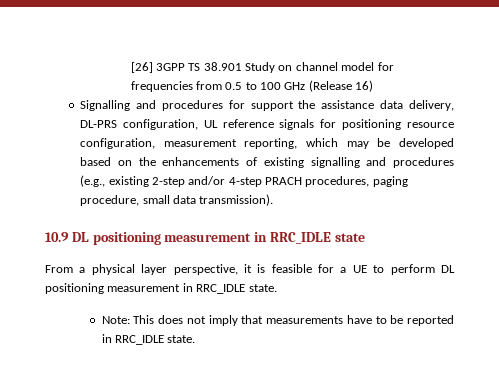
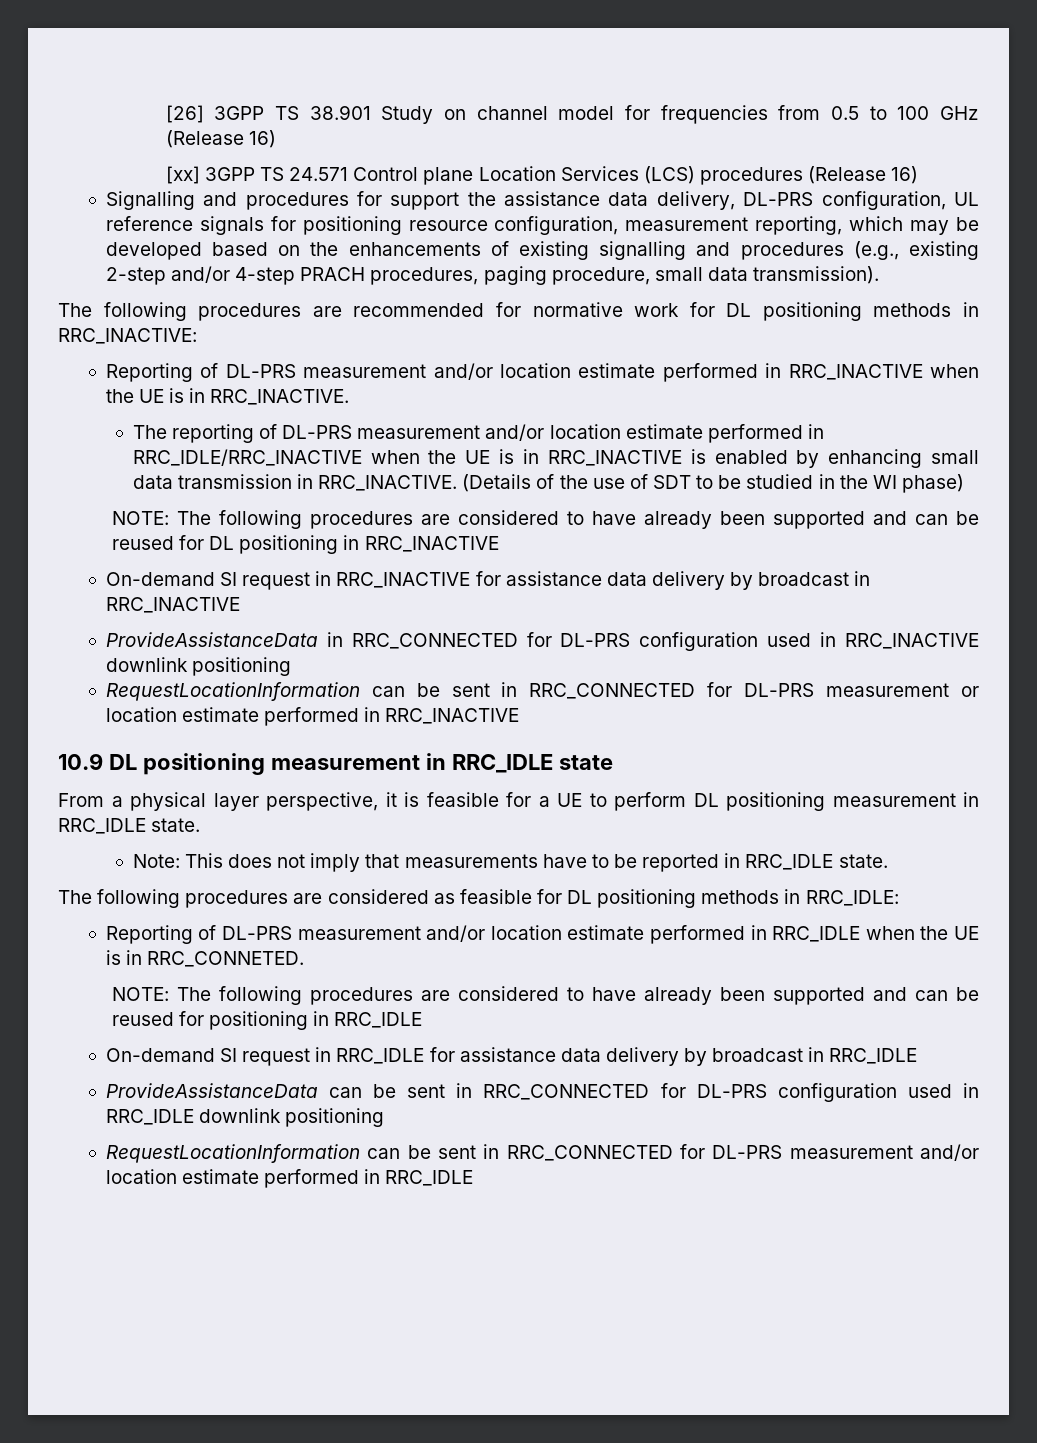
+ [xx] 3GPP TS 24.571 Control plane Location Services (LCS) procedures (Release 16)
+ The following procedures are recommended for normative work for DL positioning methods in RRC_INACTIVE:
+ Reporting of DL-PRS measurement and/or location estimate performed in RRC_INACTIVE when the UE is in RRC_INACTIVE.
+ The reporting of DL-PRS measurement and/or location estimate performed in RRC_IDLE/RRC_INACTIVE when the UE is in RRC_INACTIVE is enabled by enhancing small data transmission in RRC_INACTIVE. (Details of the use of SDT to be studied in the WI phase)
+ NOTE: The following procedures are considered to have already been supported and can be reused for DL positioning in RRC_INACTIVE
+ On-demand SI request in RRC_INACTIVE for assistance data delivery by broadcast in RRC_INACTIVE
+ ProvideAssistanceData in RRC_CONNECTED for DL-PRS configuration used in RRC_INACTIVE downlink positioning
+ RequestLocationInformation can be sent in RRC_CONNECTED for DL-PRS measurement or location estimate performed in RRC_INACTIVE
+ The following procedures are considered as feasible for DL positioning methods in RRC_IDLE:
+ Reporting of DL-PRS measurement and/or location estimate performed in RRC_IDLE when the UE is in RRC_CONNETED.
+ NOTE: The following procedures are considered to have already been supported and can be reused for positioning in RRC_IDLE
+ On-demand SI request in RRC_IDLE for assistance data delivery by broadcast in RRC_IDLE
+ ProvideAssistanceData can be sent in RRC_CONNECTED for DL-PRS configuration used in RRC_IDLE downlink positioning
+ RequestLocationInformation can be sent in RRC_CONNECTED for DL-PRS measurement and/or location estimate performed in RRC_IDLE

